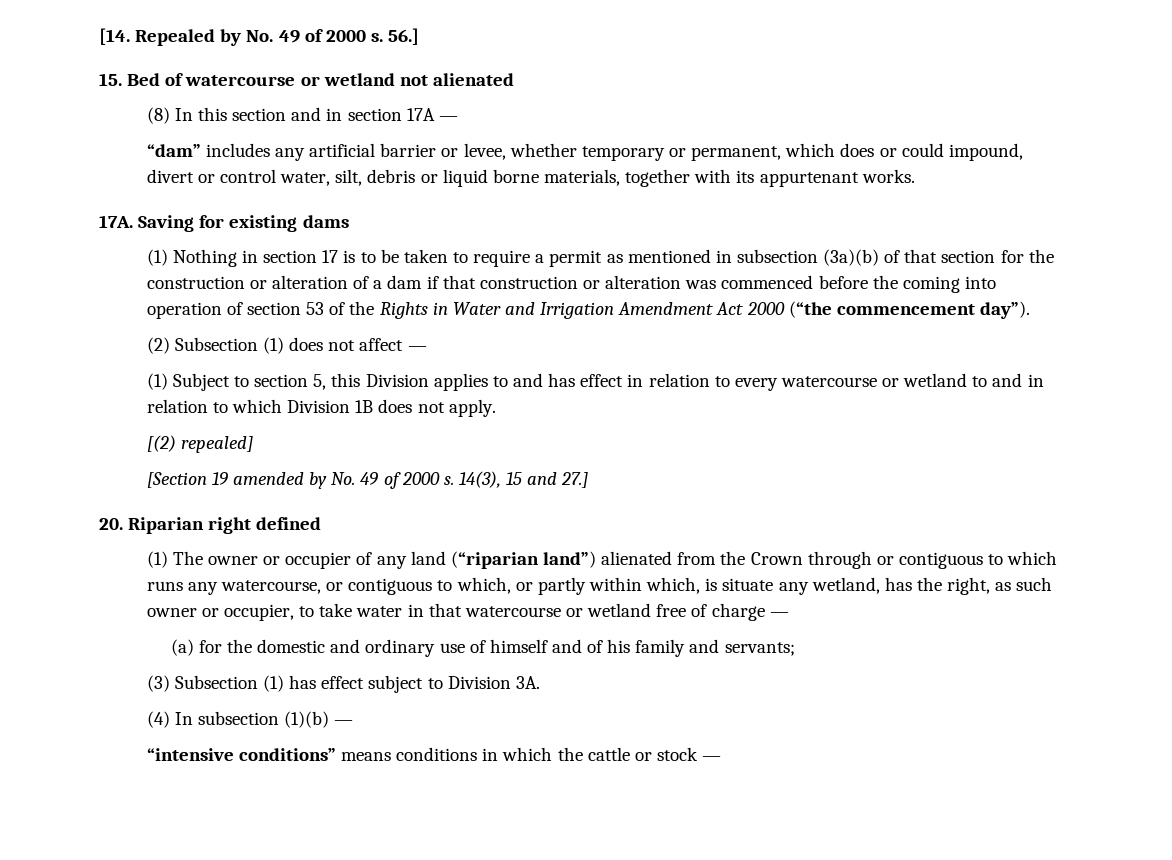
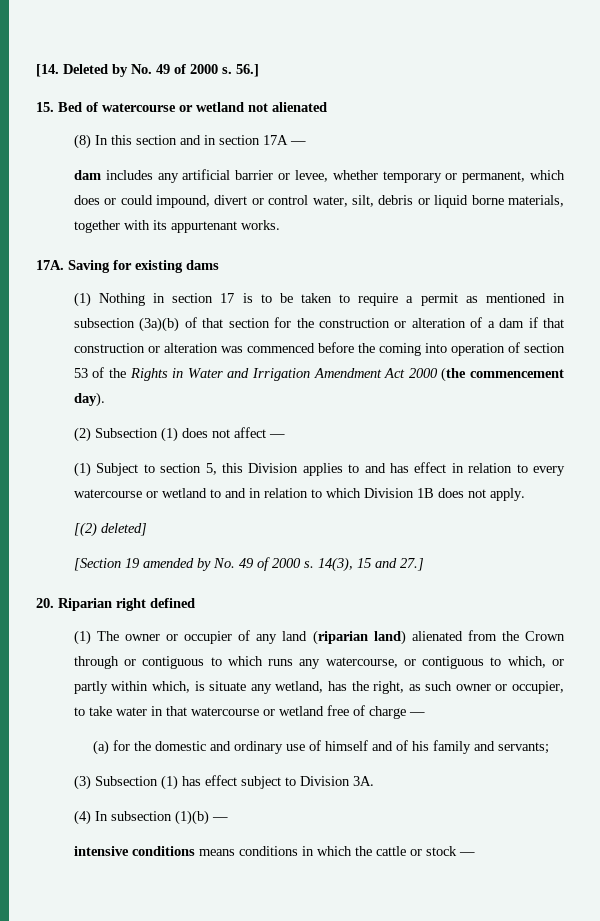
- [14. Repealed by No. 49 of 2000 s.
+ [14. Deleted by No. 49 of 2000 s.
- “dam” includes any artificial barrier or levee, whether temporary or permanent, which does or could impound, divert or control water, silt, debris or liquid borne materials, together with its appurtenant works.
+ dam includes any artificial barrier or levee, whether temporary or permanent, which does or could impound, divert or control water, silt, debris or liquid borne materials, together with its appurtenant works.
- (1) Nothing in section 17 is to be taken to require a permit as mentioned in subsection (3a)(b) of that section for the construction or alteration of a dam if that construction or alteration was commenced before the coming into operation of section 53 of the Rights in Water and Irrigation Amendment Act 2000 (“the commencement day”).
+ (1) Nothing in section 17 is to be taken to require a permit as mentioned in subsection (3a)(b) of that section for the construction or alteration of a dam if that construction or alteration was commenced before the coming into operation of section 53 of the Rights in Water and Irrigation Amendment Act 2000 (the commencement day).
- [(2) repealed]
+ [(2) deleted]
- (1) The owner or occupier of any land (“riparian land”) alienated from the Crown through or contiguous to which runs any watercourse, or contiguous to which, or partly within which, is situate any wetland, has the right, as such owner or occupier, to take water in that watercourse or wetland free of charge —
+ (1) The owner or occupier of any land (riparian land) alienated from the Crown through or contiguous to which runs any watercourse, or contiguous to which, or partly within which, is situate any wetland, has the right, as such owner or occupier, to take water in that watercourse or wetland free of charge —
- “intensive conditions” means conditions in which the cattle or stock —
+ intensive conditions means conditions in which the cattle or stock —

